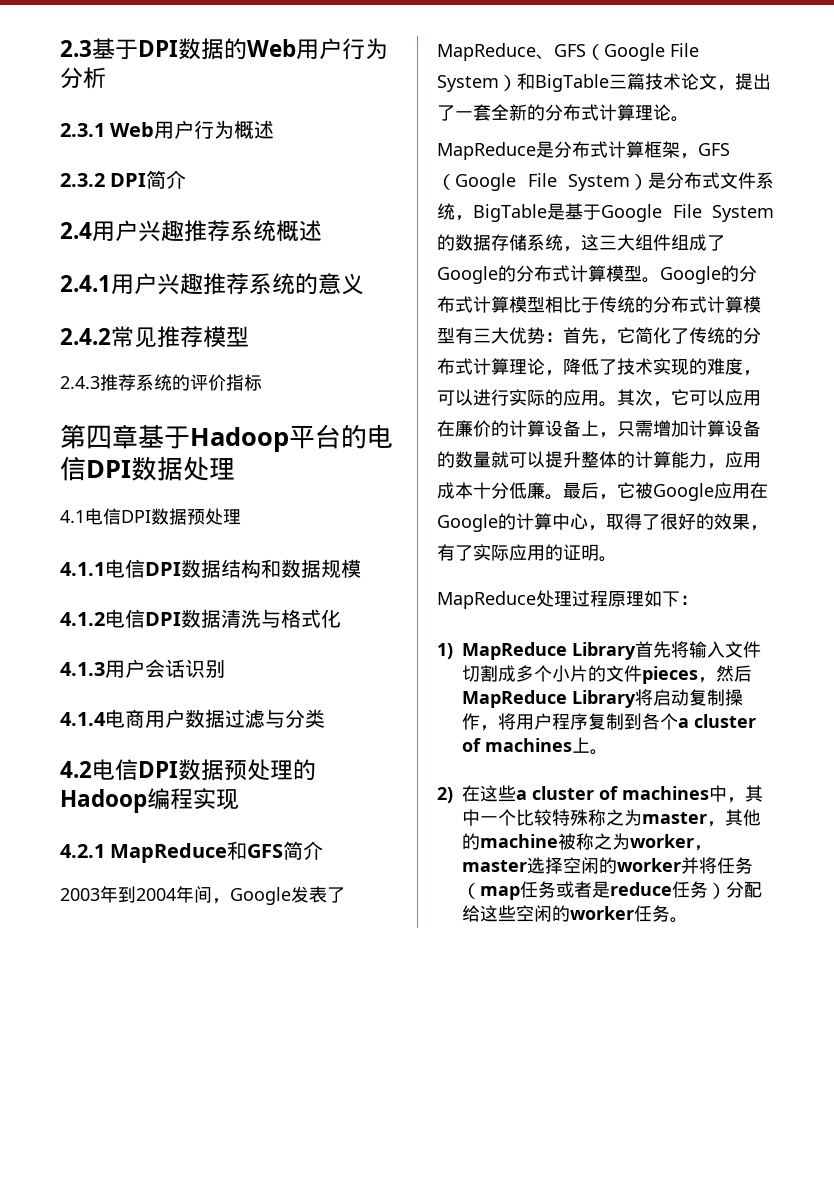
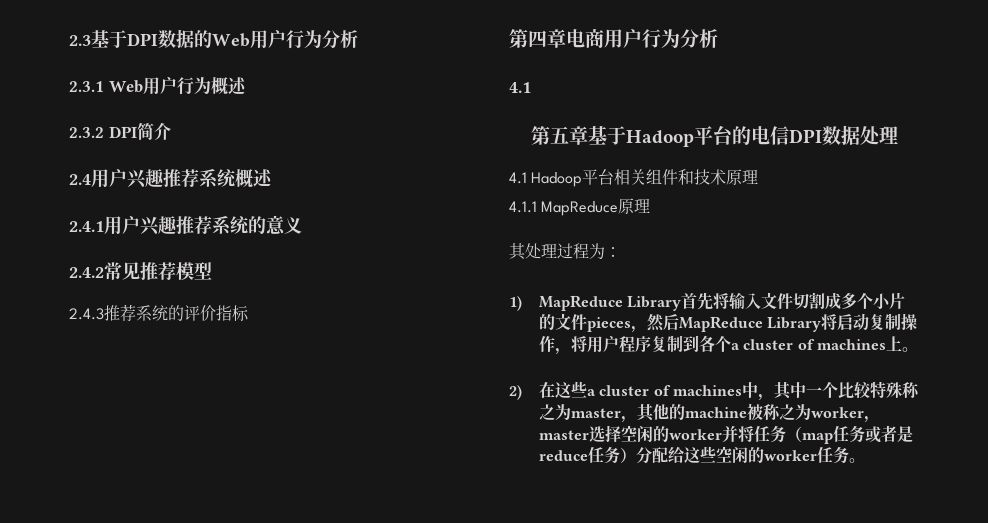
- 第四章基于Hadoop平台的电信DPI数据处理
+ 第四章电商用户行为分析
+ 4.1
+ 第五章基于Hadoop平台的电信DPI数据处理
- 4.1电信DPI数据预处理
- 4.1.1电信DPI数据结构和数据规模
- 4.1.2电信DPI数据清洗与格式化
- 4.1.3用户会话识别
- 4.1.4电商用户数据过滤与分类
- 4.2电信DPI数据预处理的Hadoop编程实现
- 4.2.1 MapReduce和GFS简介
- 2003年到2004年间，Google发表了MapReduce、GFS（Google File System）和BigTable三篇技术论文，提出了一套全新的分布式计算理论。
- MapReduce是分布式计算框架，GFS（Google File System）是分布式文件系统，BigTable是基于Google File System的数据存储系统，这三大组件组成了Google的分布式计算模型。Google的分布式计算模型相比于传统的分布式计算模型有三大优势：首先，它简化了传统的分布式计算理论，降低了技术实现的难度，可以进行实际的应用。其次，它可以应用在廉价的计算设备上，只需增加计算设备的数量就可以提升整体的计算能力，应用成本十分低廉。最后，它被Google应用在Google的计算中心，取得了很好的效果，有了实际应用的证明。
- MapReduce处理过程原理如下：
+ 4.1 Hadoop平台相关组件和技术原理
+ 4.1.1 MapReduce原理
+ 其处理过程为：

